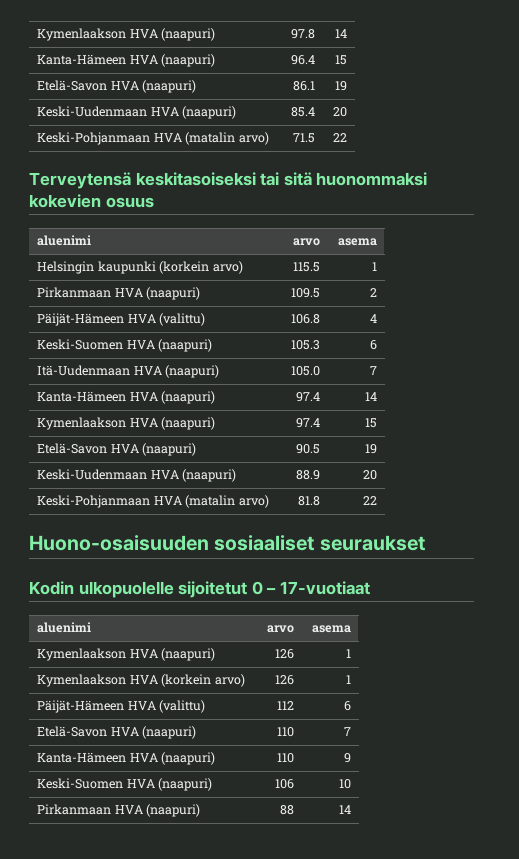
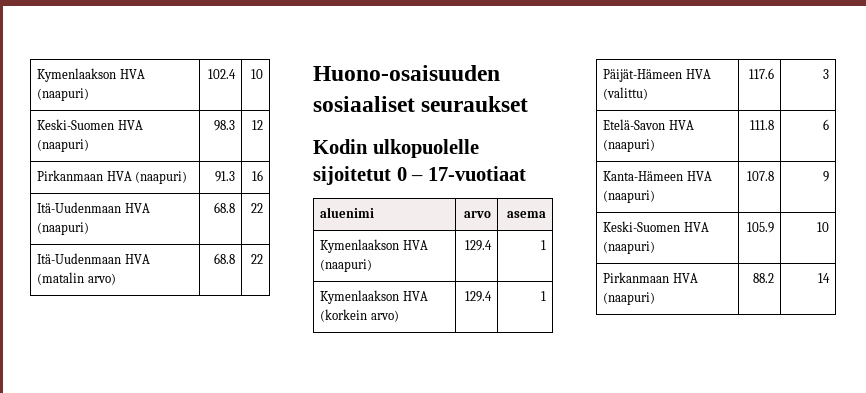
- Kymenlaakson HVA (naapuri) | 97.8 | 14
- Kanta-Hämeen HVA (naapuri) | 96.4 | 15
- Etelä-Savon HVA (naapuri) | 86.1 | 19
- Keski-Uudenmaan HVA (naapuri) | 85.4 | 20
- Keski-Pohjanmaan HVA (matalin arvo) | 71.5 | 22
- Terveytensä keskitasoiseksi tai sitä huonommaksi kokevien osuus
- aluenimi | arvo | asema
- Helsingin kaupunki (korkein arvo) | 115.5 | 1
- Pirkanmaan HVA (naapuri) | 109.5 | 2
- Päijät-Hämeen HVA (valittu) | 106.8 | 4
- Keski-Suomen HVA (naapuri) | 105.3 | 6
- Itä-Uudenmaan HVA (naapuri) | 105.0 | 7
- Kanta-Hämeen HVA (naapuri) | 97.4 | 14
- Kymenlaakson HVA (naapuri) | 97.4 | 15
- Etelä-Savon HVA (naapuri) | 90.5 | 19
- Keski-Uudenmaan HVA (naapuri) | 88.9 | 20
- Keski-Pohjanmaan HVA (matalin arvo) | 81.8 | 22
+ Kymenlaakson HVA (naapuri) | 102.4 | 10
+ Keski-Suomen HVA (naapuri) | 98.3 | 12
+ Pirkanmaan HVA (naapuri) | 91.3 | 16
+ Itä-Uudenmaan HVA (naapuri) | 68.8 | 22
+ Itä-Uudenmaan HVA (matalin arvo) | 68.8 | 22
- Kymenlaakson HVA (naapuri) | 126 | 1
+ Kymenlaakson HVA (naapuri) | 129.4 | 1
- Kymenlaakson HVA (korkein arvo) | 126 | 1
+ Kymenlaakson HVA (korkein arvo) | 129.4 | 1
- Päijät-Hämeen HVA (valittu) | 112 | 6
- Etelä-Savon HVA (naapuri) | 110 | 7
- Kanta-Hämeen HVA (naapuri) | 110 | 9
+ Päijät-Hämeen HVA (valittu) | 117.6 | 3
+ Etelä-Savon HVA (naapuri) | 111.8 | 6
+ Kanta-Hämeen HVA (naapuri) | 107.8 | 9
- Keski-Suomen HVA (naapuri) | 106 | 10
+ Keski-Suomen HVA (naapuri) | 105.9 | 10
- Pirkanmaan HVA (naapuri) | 88 | 14
+ Pirkanmaan HVA (naapuri) | 88.2 | 14

